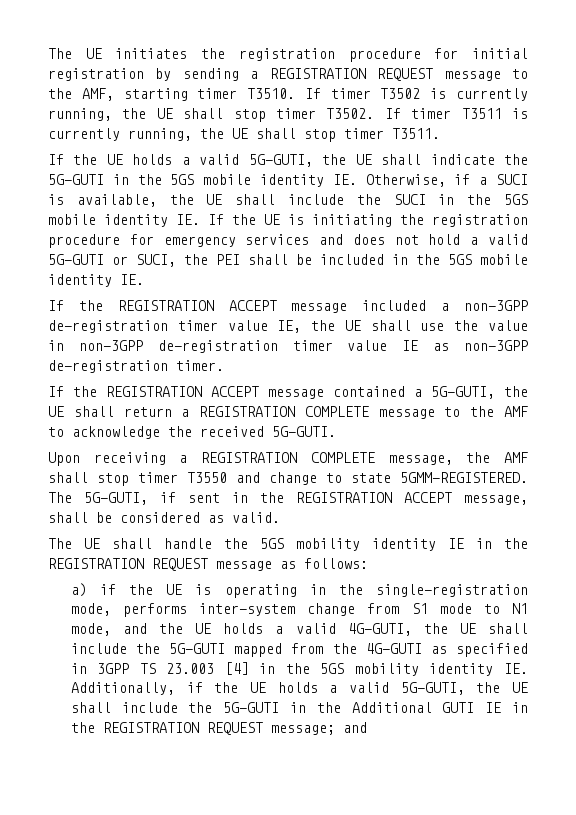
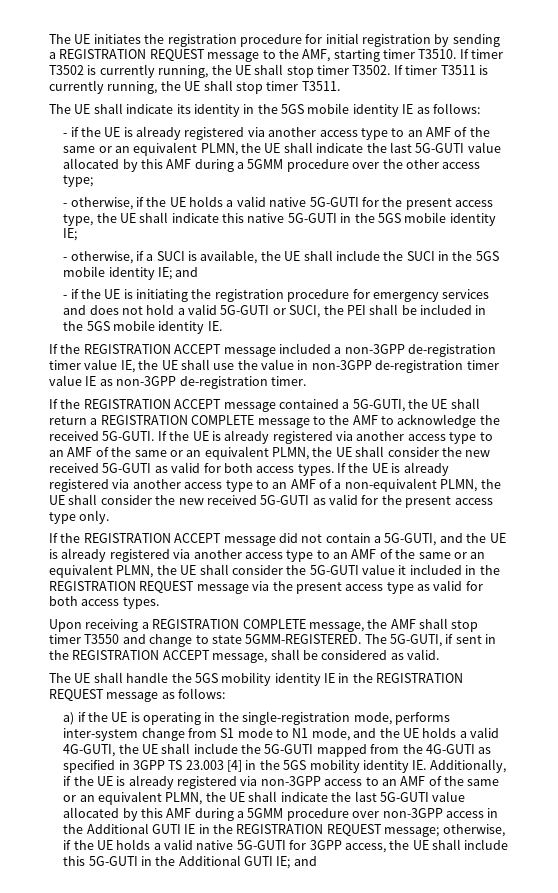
- If the UE holds a valid 5G-GUTI, the UE shall indicate the 5G-GUTI in the 5GS mobile identity IE. Otherwise, if a SUCI is available, the UE shall include the SUCI in the 5GS mobile identity IE. If the UE is initiating the registration procedure for emergency services and does not hold a valid 5G-GUTI or SUCI, the PEI shall be included in the 5GS mobile identity IE.
+ The UE shall indicate its identity in the 5GS mobile identity IE as follows:
+ - if the UE is already registered via another access type to an AMF of the same or an equivalent PLMN, the UE shall indicate the last 5G-GUTI value allocated by this AMF during a 5GMM procedure over the other access type;
+ - otherwise, if the UE holds a valid native 5G-GUTI for the present access type, the UE shall indicate this native 5G-GUTI in the 5GS mobile identity IE;
+ - otherwise, if a SUCI is available, the UE shall include the SUCI in the 5GS mobile identity IE; and
+ - if the UE is initiating the registration procedure for emergency services and does not hold a valid 5G-GUTI or SUCI, the PEI shall be included in the 5GS mobile identity IE.
+ If the UE is already registered via another access type to an AMF of the same or an equivalent PLMN, the UE shall consider the new received 5G-GUTI as valid for both access types. If the UE is already registered via another access type to an AMF of a non-equivalent PLMN, the UE shall consider the new received 5G-GUTI as valid for the present access type only.
+ If the REGISTRATION ACCEPT message did not contain a 5G-GUTI, and the UE is already registered via another access type to an AMF of the same or an equivalent PLMN, the UE shall consider the 5G-GUTI value it included in the REGISTRATION REQUEST message via the present access type as valid for both access types.
- a) if the UE is operating in the single-registration mode, performs inter-system change from S1 mode to N1 mode, and the UE holds a valid 4G-GUTI, the UE shall include the 5G-GUTI mapped from the 4G-GUTI as specified in 3GPP TS 23.003 [4] in the 5GS mobility identity IE. Additionally, if the UE holds a valid 5G-GUTI, the UE shall include the 5G-GUTI in the Additional GUTI IE in the REGISTRATION REQUEST message;
+ a) if the UE is operating in the single-registration mode, performs inter-system change from S1 mode to N1 mode, and the UE holds a valid 4G-GUTI, the UE shall include the 5G-GUTI mapped from the 4G-GUTI as specified in 3GPP TS 23.003 [4] in the 5GS mobility identity IE. Additionally, if the UE is already registered via non-3GPP access to an AMF of the same or an equivalent PLMN, the UE shall indicate the last 5G-GUTI value allocated by this AMF during a 5GMM procedure over non-3GPP access in the Additional GUTI IE in the REGISTRATION REQUEST message;
+ otherwise, if the UE holds a valid native 5G-GUTI for 3GPP access, the UE shall include this 5G-GUTI in the Additional GUTI IE;

